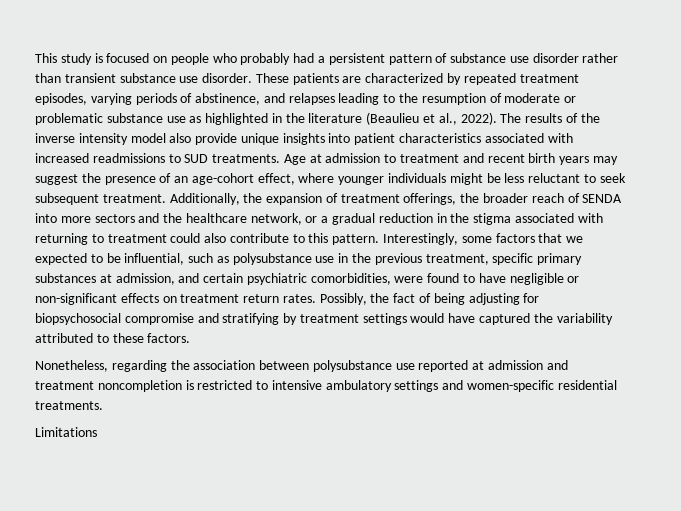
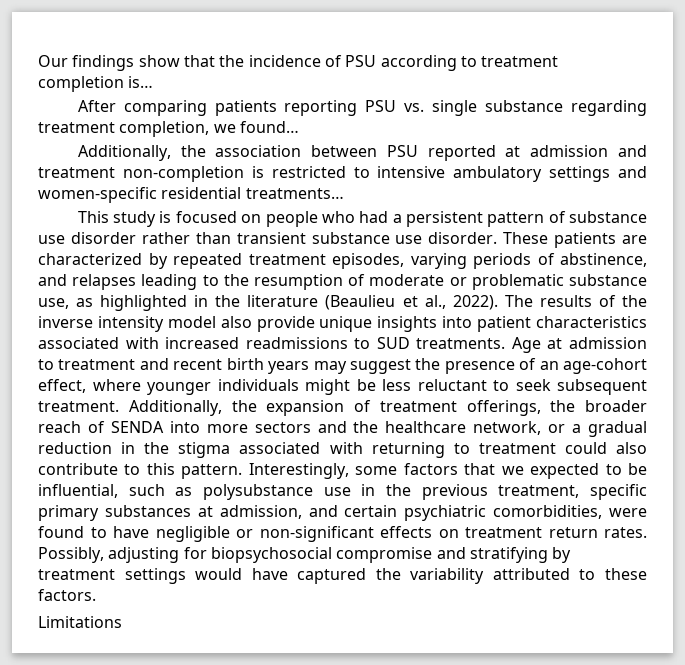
+ Our findings show that the incidence of PSU according to treatment completion is…
+ After comparing patients reporting PSU vs. single substance regarding treatment completion, we found…
+ Additionally, the association between PSU reported at admission and treatment non-completion is restricted to intensive ambulatory settings and women-specific residential treatments…
- This study is focused on people who probably had a persistent pattern of substance use disorder rather than transient substance use disorder.
+ This study is focused on people who had a persistent pattern of substance use disorder rather than transient substance use disorder.
- These patients are characterized by repeated treatment episodes, varying periods of abstinence, and relapses leading to the resumption of moderate or problematic substance use as highlighted in the literature (Beaulieu et al., 2022).
+ These patients are characterized by repeated treatment episodes, varying periods of abstinence, and relapses leading to the resumption of moderate or problematic substance use, as highlighted in the literature (Beaulieu et al., 2022).
- Possibly, the fact of being adjusting for biopsychosocial compromise and stratifying by treatment settings would have captured the variability attributed to these factors.
+ Possibly, adjusting for biopsychosocial compromise and stratifying by treatment settings would have captured the variability attributed to these factors.
- Nonetheless, regarding the association between polysubstance use reported at admission and treatment noncompletion is restricted to intensive ambulatory settings and women-specific residential treatments.

